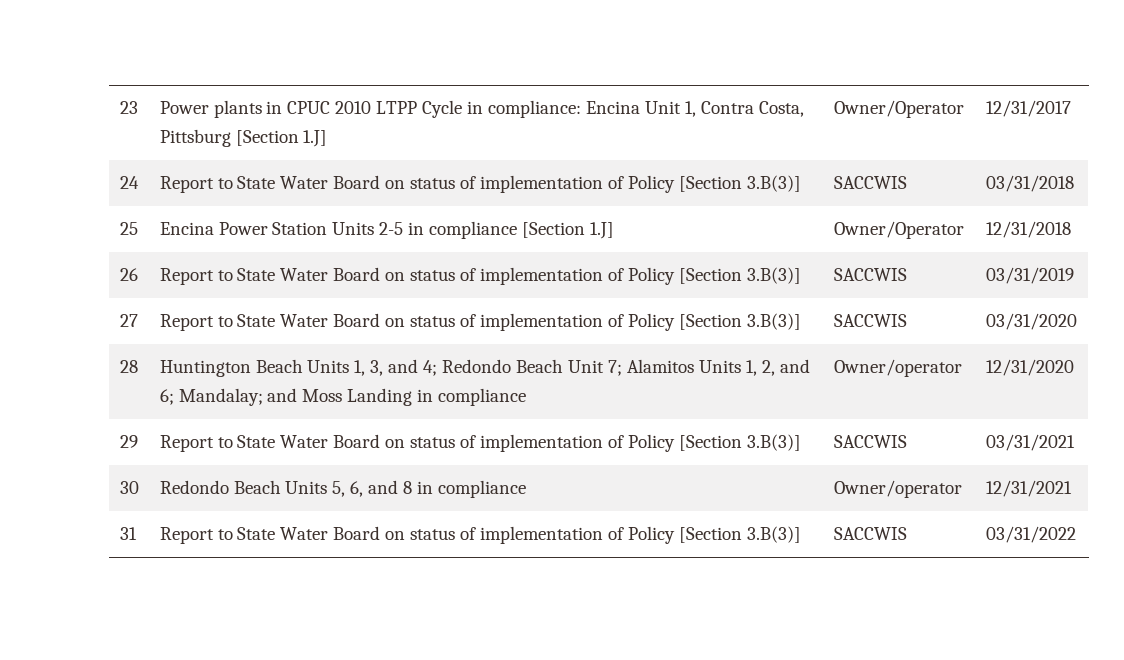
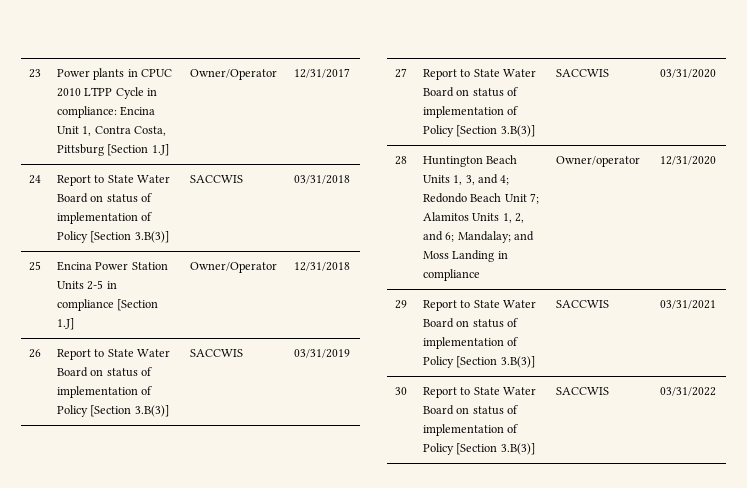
- 30 | Redondo Beach Units 5, 6, and 8 in compliance | Owner/operator | 12/31/2021
- 31 | Report to State Water Board on status of implementation of Policy [Section 3.B(3)] | SACCWIS | 03/31/2022
+ 30 | Report to State Water Board on status of implementation of Policy [Section 3.B(3)] | SACCWIS | 03/31/2022

